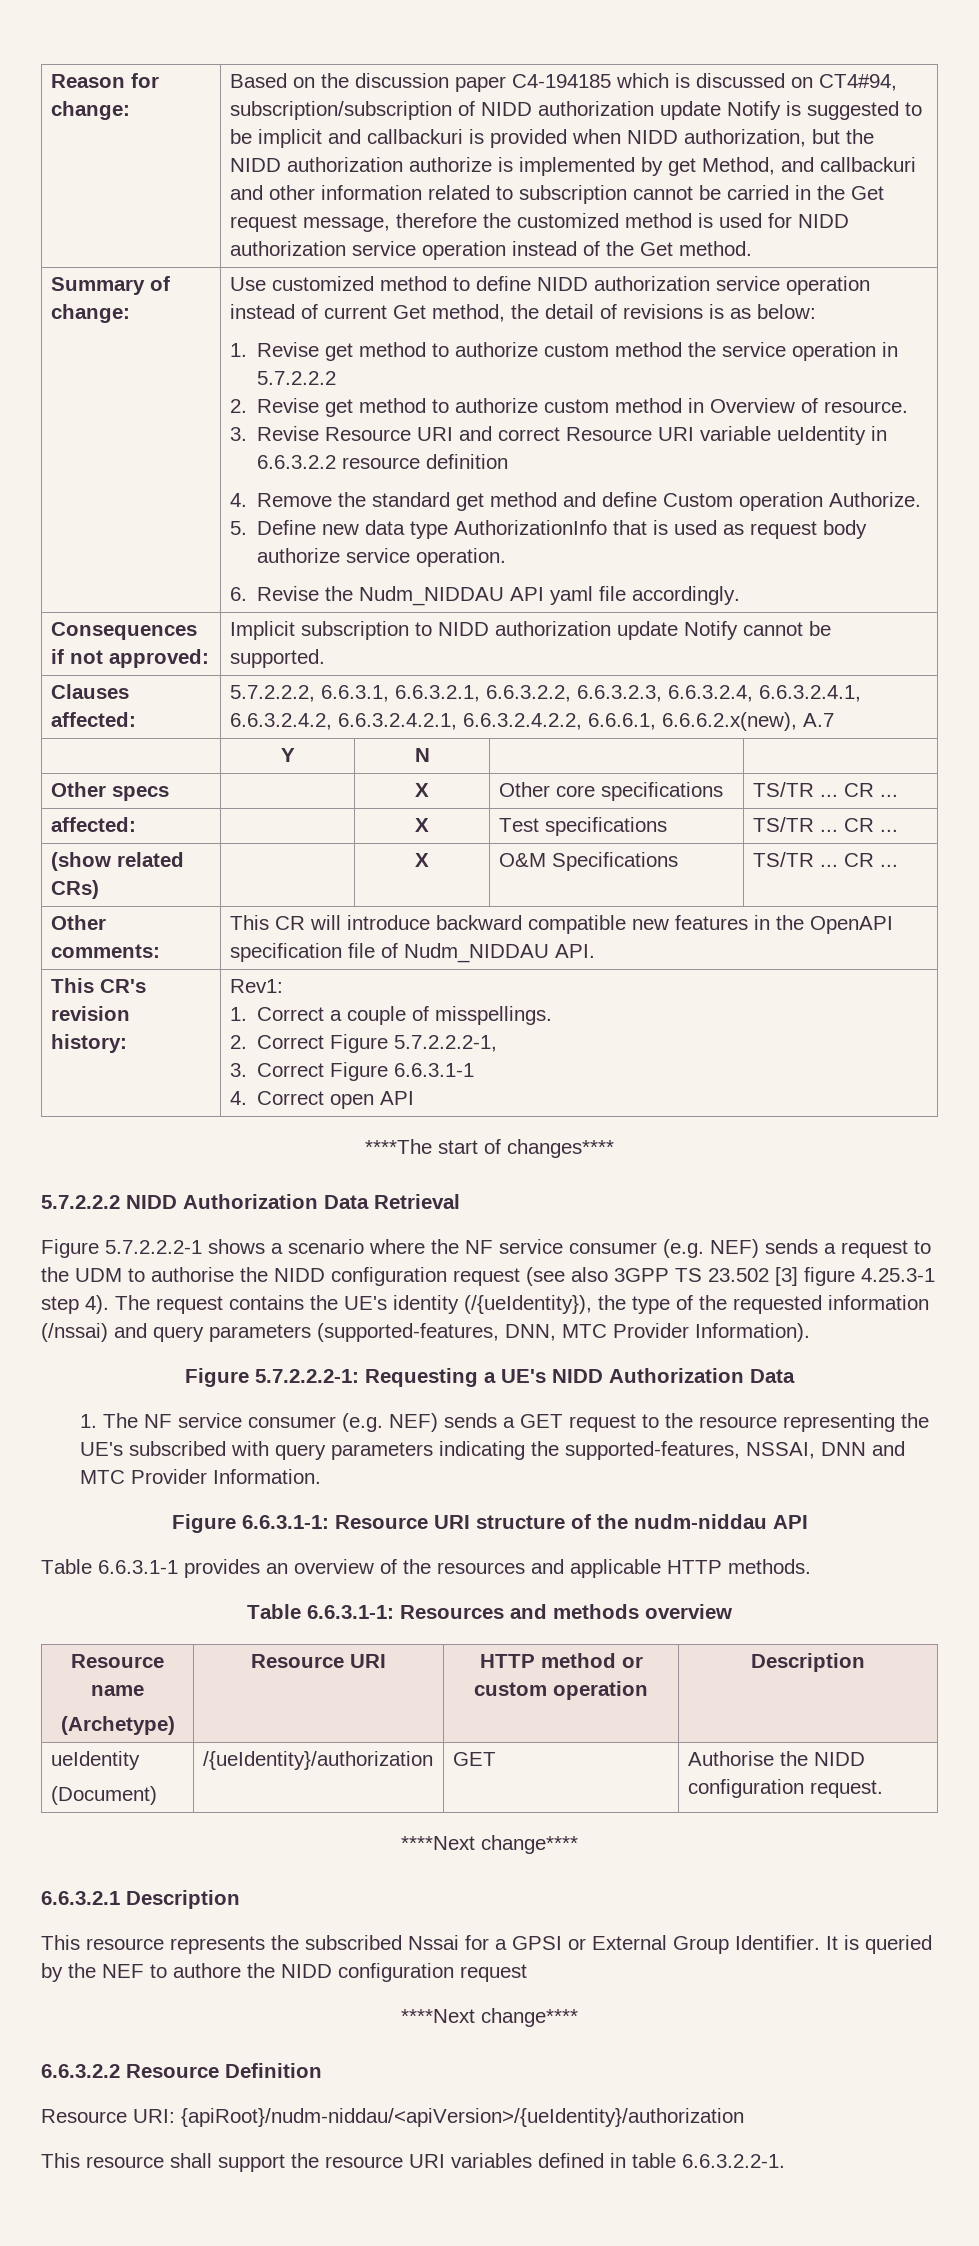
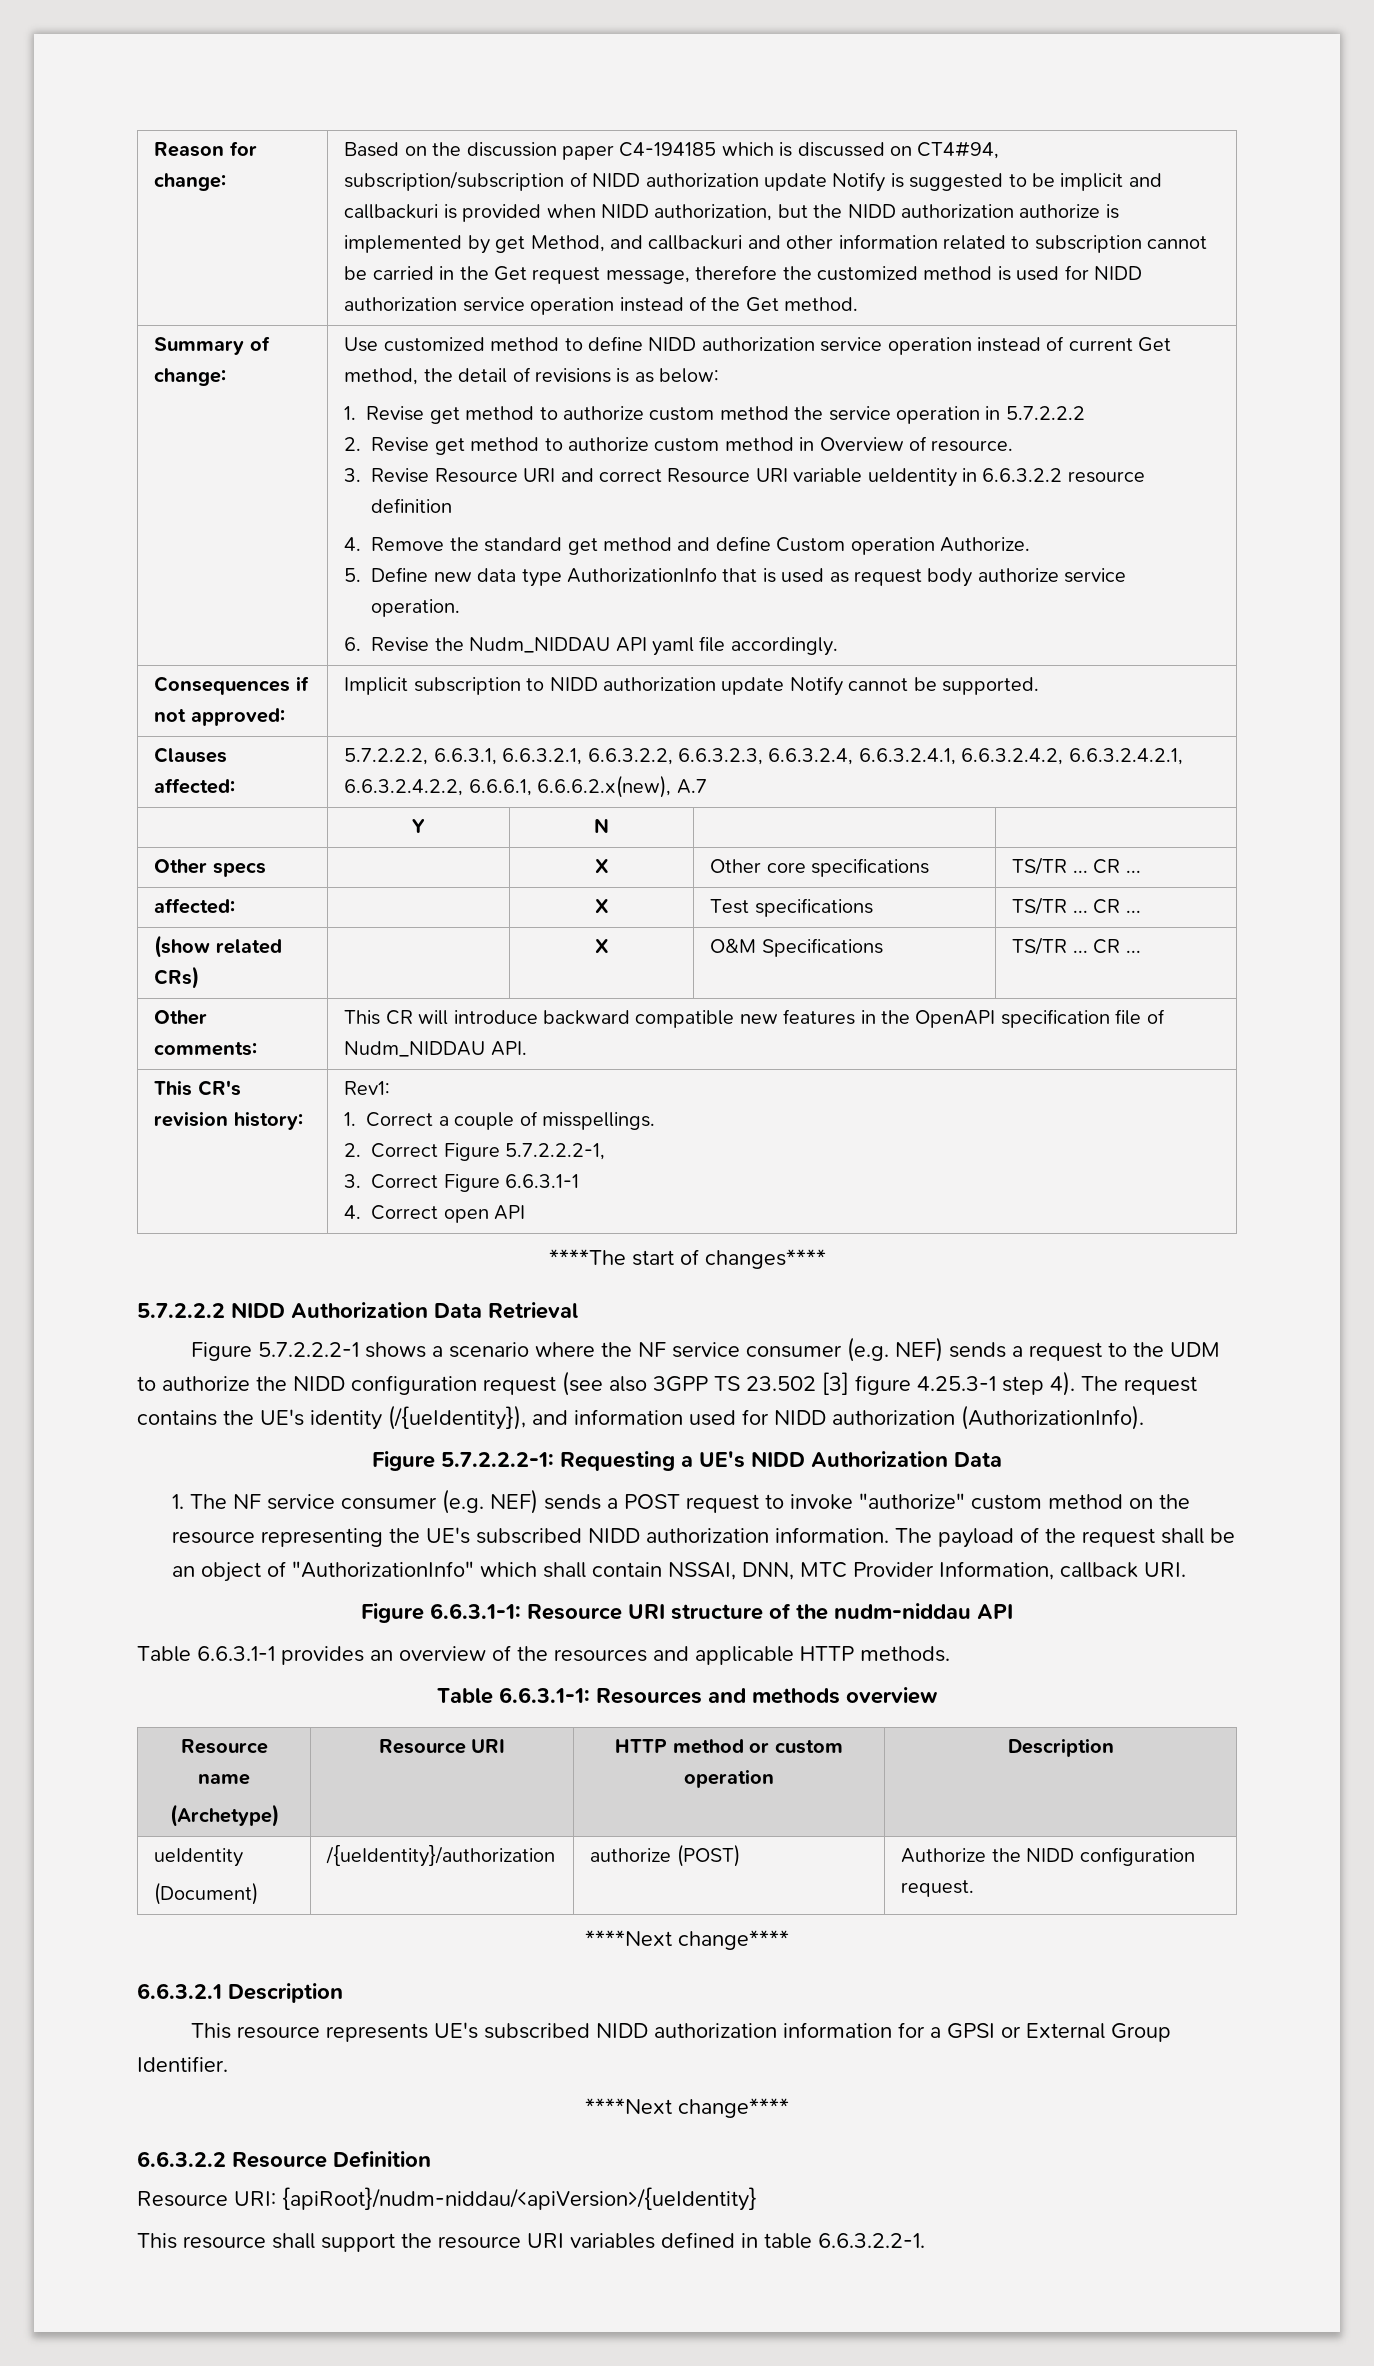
- Figure 5.7.2.2.2-1 shows a scenario where the NF service consumer (e.g. NEF) sends a request to the UDM to authorise the NIDD configuration request (see also 3GPP TS 23.502 [3] figure 4.25.3-1 step 4).
+ Figure 5.7.2.2.2-1 shows a scenario where the NF service consumer (e.g. NEF) sends a request to the UDM to authorize the NIDD configuration request (see also 3GPP TS 23.502 [3] figure 4.25.3-1 step 4).
- The request contains the UE's identity (/{ueIdentity}), the type of the requested information (/nssai) and query parameters (supported-features, DNN, MTC Provider Information).
+ The request contains the UE's identity (/{ueIdentity}), and information used for NIDD authorization (AuthorizationInfo).
- 1. The NF service consumer (e.g. NEF) sends a GET request to the resource representing the UE's subscribed with query parameters indicating the supported-features, NSSAI, DNN and MTC Provider Information.
+ 1. The NF service consumer (e.g. NEF) sends a POST request to invoke "authorize" custom method on the resource representing the UE's subscribed NIDD authorization information. The payload of the request shall be an object of "AuthorizationInfo" which shall contain NSSAI, DNN, MTC Provider Information, callback URI.
  Resource name
  (Archetype) | Resource URI | HTTP method or custom operation | Description
  ueIdentity
- (Document) | /{ueIdentity}/authorization | GET | Authorise the NIDD configuration request.
+ (Document) | /{ueIdentity}/authorization | authorize (POST) | Authorize the NIDD configuration request.
- This resource represents the subscribed Nssai for a GPSI or External Group Identifier. It is queried by the NEF to authore the NIDD configuration request
+ This resource represents UE's subscribed NIDD authorization information for a GPSI or External Group Identifier.
- Resource URI: {apiRoot}/nudm-niddau/<apiVersion>/{ueIdentity}/authorization
+ Resource URI: {apiRoot}/nudm-niddau/<apiVersion>/{ueIdentity}

